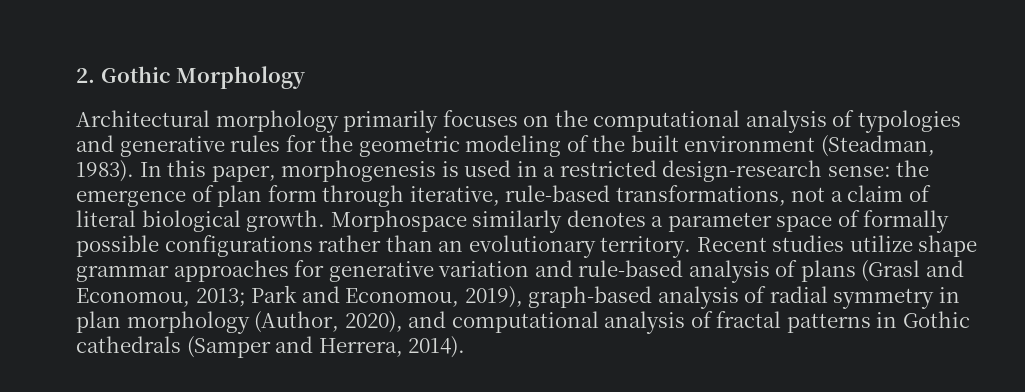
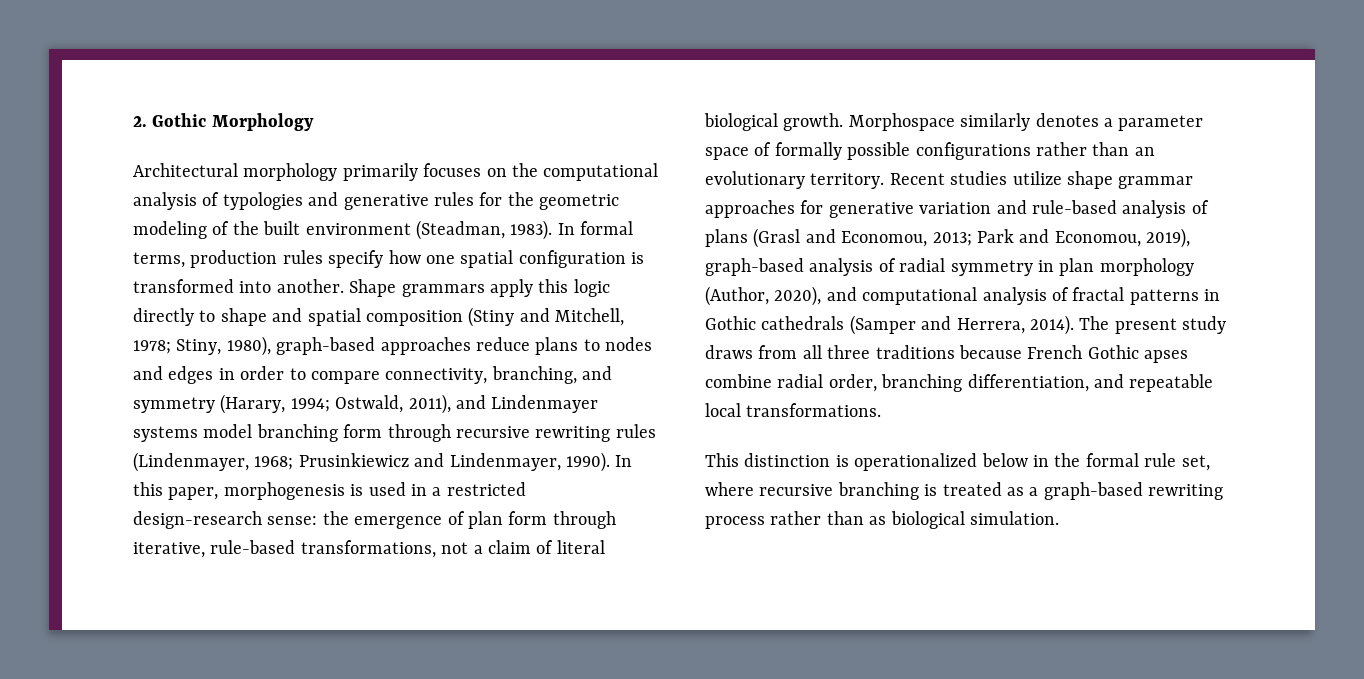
- In this paper, morphogenesis is used in a restricted design-research sense: the emergence of plan form through iterative, rule-based transformations, not a claim of literal biological growth.
+ In formal terms, production rules specify how one spatial configuration is transformed into another. Shape grammars apply this logic directly to shape and spatial composition (Stiny and Mitchell, 1978; Stiny, 1980), graph-based approaches reduce plans to nodes and edges in order to compare connectivity, branching, and symmetry (Harary, 1994; Ostwald, 2011), and Lindenmayer systems model branching form through recursive rewriting rules (Lindenmayer, 1968; Prusinkiewicz and Lindenmayer, 1990). In this paper, morphogenesis is used in a restricted design-research sense: the emergence of plan form through iterative, rule-based transformations, not a claim of literal biological growth.
+ The present study draws from all three traditions because French Gothic apses combine radial order, branching differentiation, and repeatable local transformations.
+ This distinction is operationalized below in the formal rule set, where recursive branching is treated as a graph-based rewriting process rather than as biological simulation.

